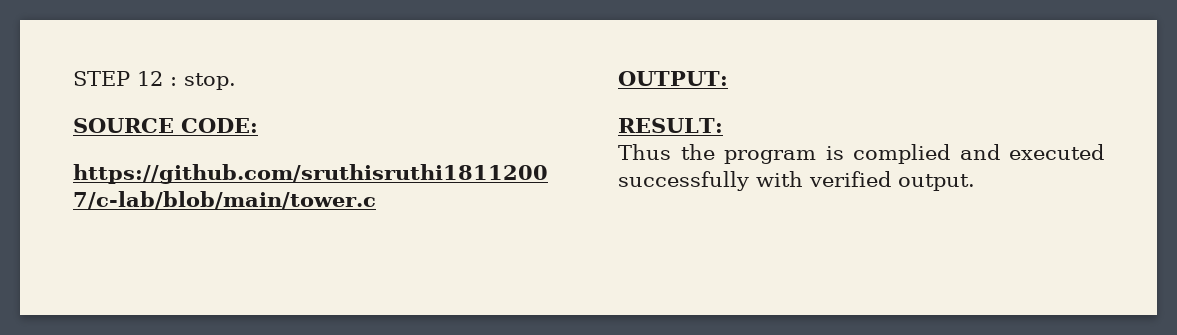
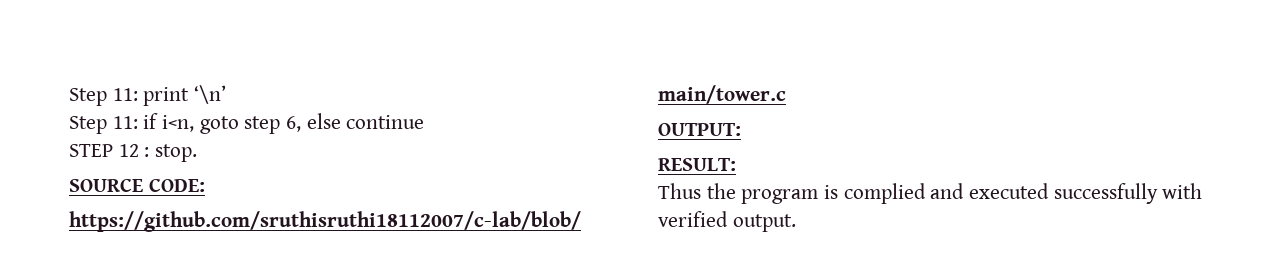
+ Step 11: print ‘\n’
+ Step 11: if i<n, goto step 6, else continue

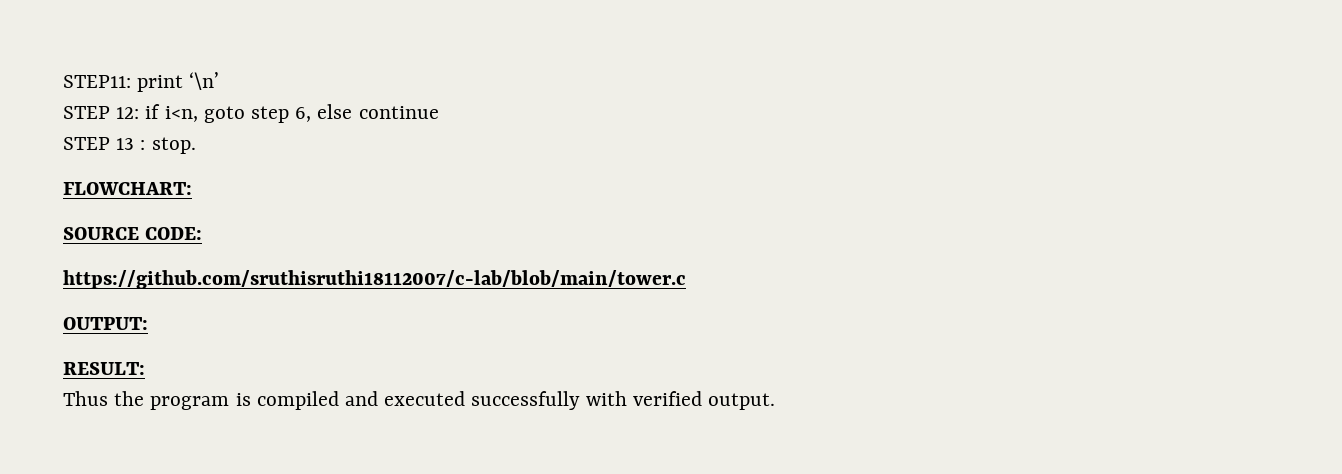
- Step 11: print ‘\n’
+ STEP11: print ‘\n’
- Step 11: if i<n, goto step 6, else continue
+ STEP 12: if i<n, goto step 6, else continue
- STEP 12 : stop.
+ STEP 13 : stop.
+ FLOWCHART:
- Thus the program is complied and executed successfully with verified output.
+ Thus the program is compiled and executed successfully with verified output.

